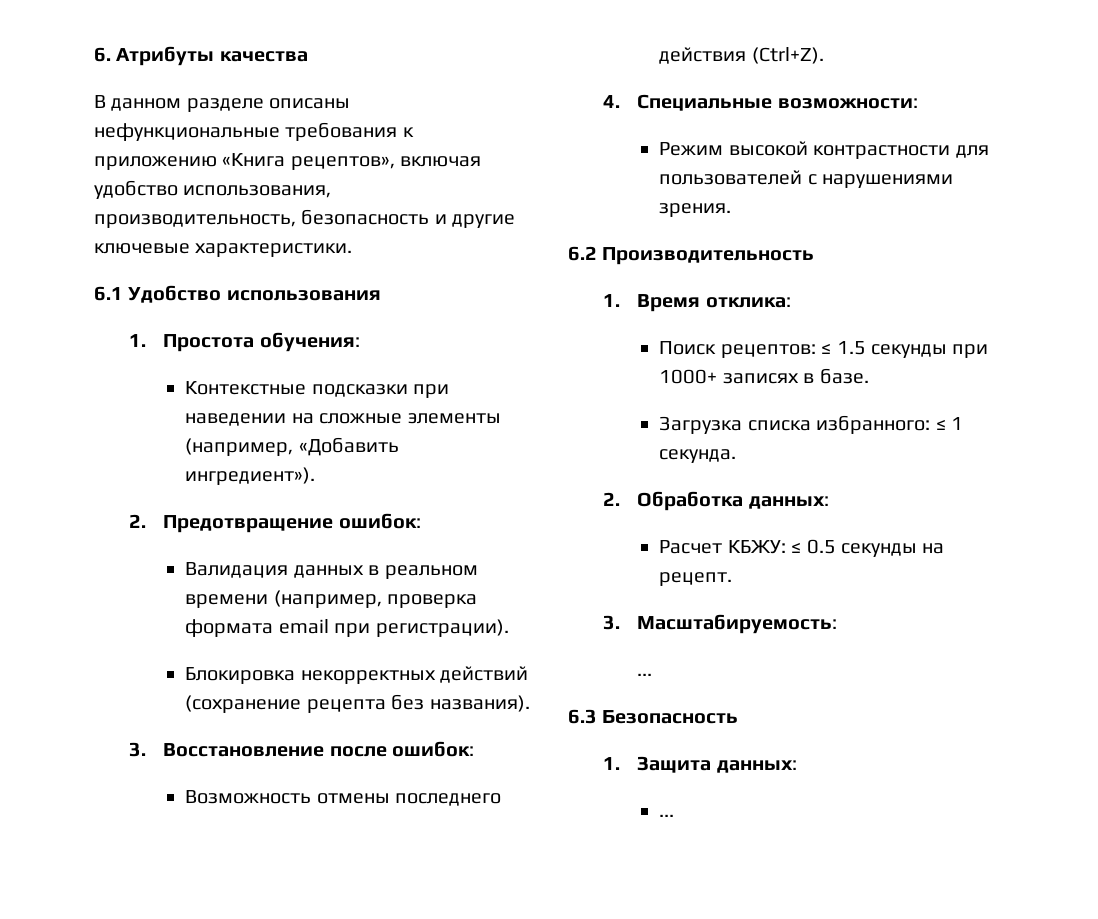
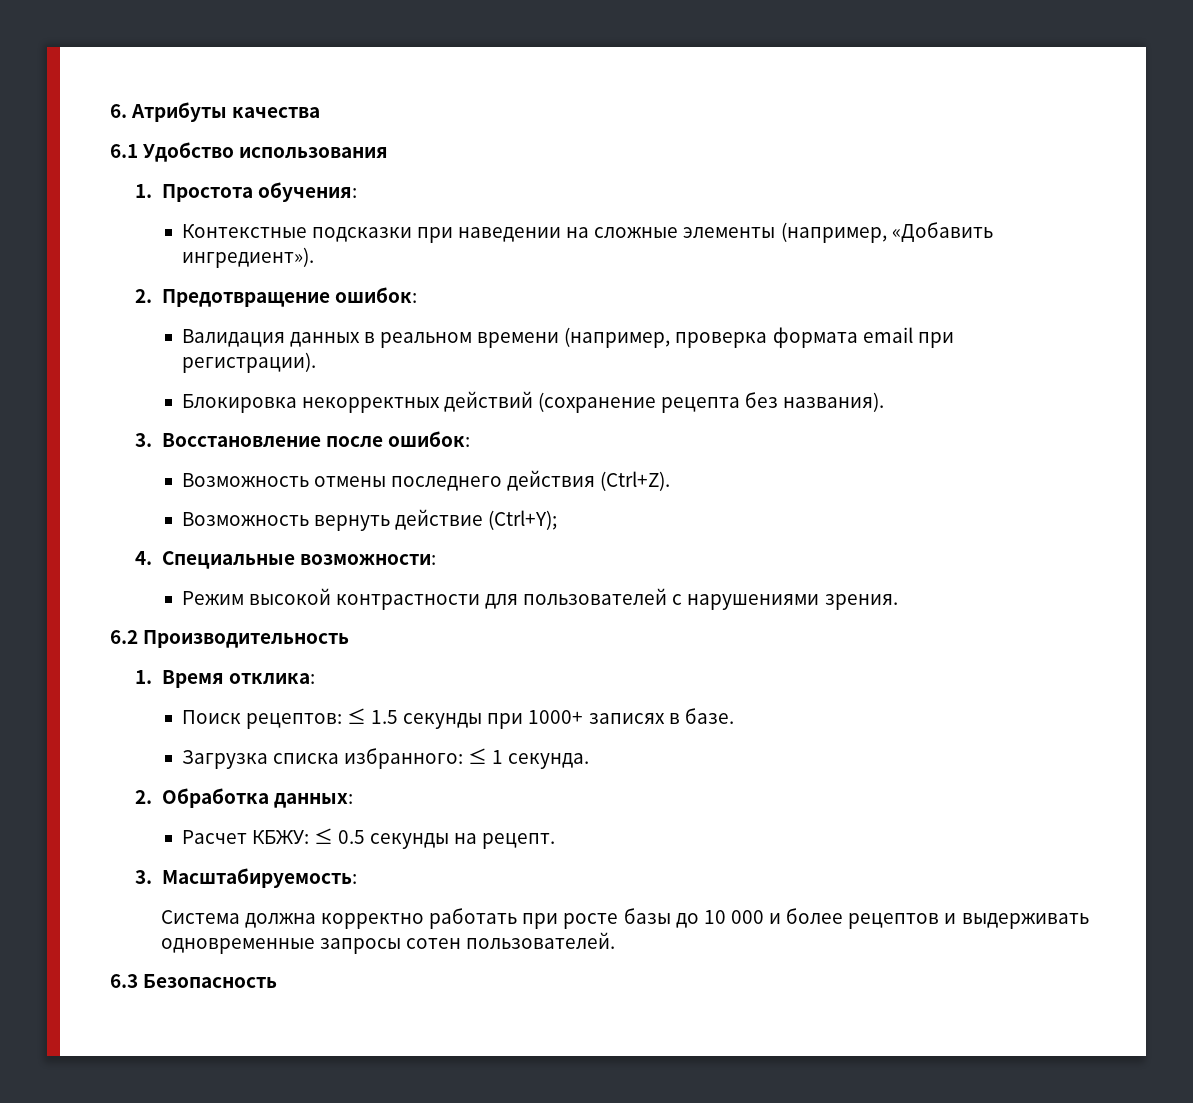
- В данном разделе описаны нефункциональные требования к приложению «Книга рецептов», включая удобство использования, производительность, безопасность и другие ключевые характеристики.
+ Возможность вернуть действие (Ctrl+Y);
  3. Масштабируемость:
- ...
+ Система должна корректно работать при росте базы до 10 000 и более рецептов и выдерживать одновременные запросы сотен пользователей.
  6.3 Безопасность
- 1. Защита данных:
- ...

